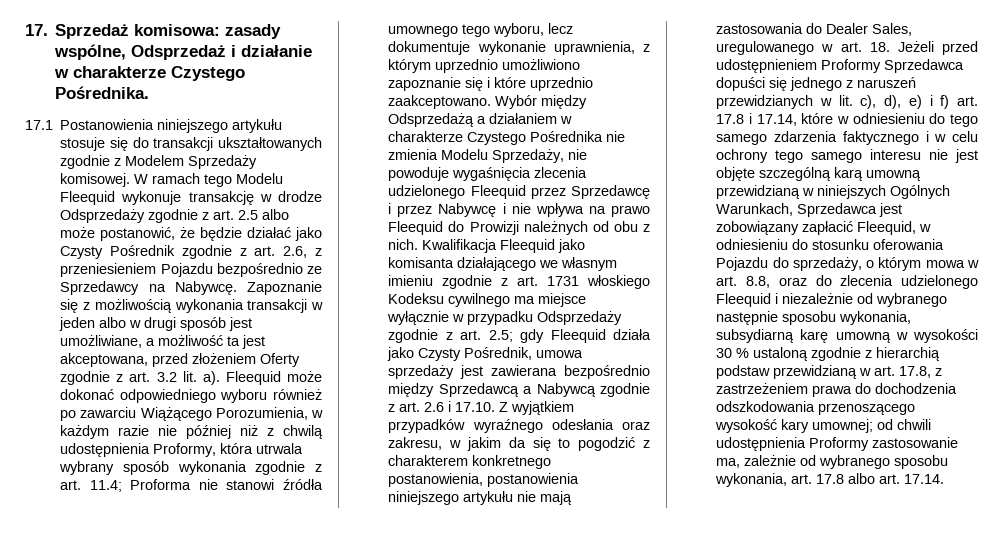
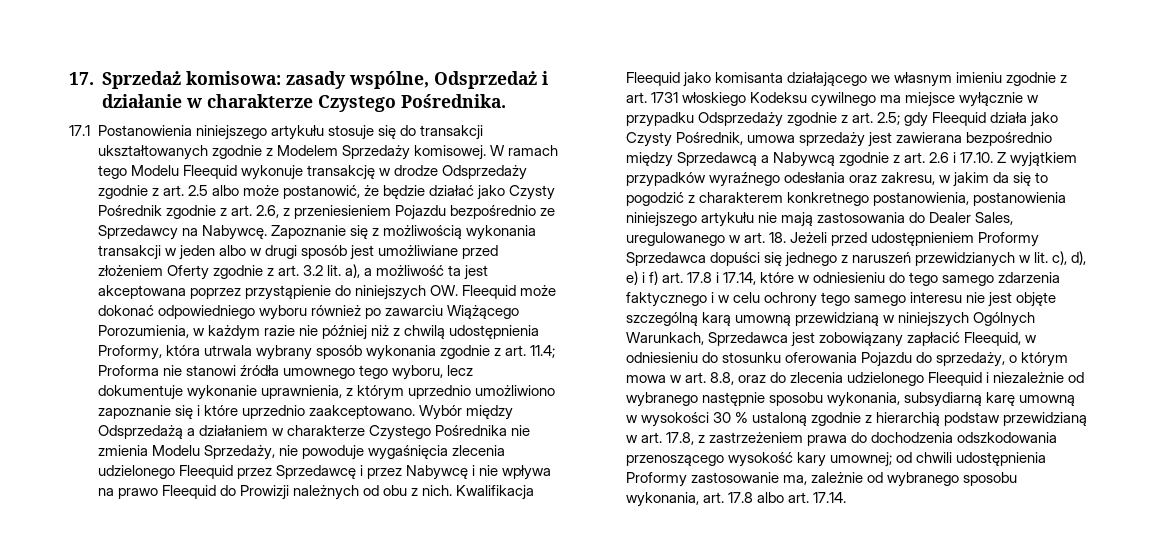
- Zapoznanie się z możliwością wykonania transakcji w jeden albo w drugi sposób jest umożliwiane, a możliwość ta jest akceptowana, przed złożeniem Oferty zgodnie z art. 3.2 lit. a). Fleequid może dokonać odpowiedniego wyboru również po zawarciu Wiążącego Porozumienia, w każdym razie nie później niż z chwilą udostępnienia Proformy, która utrwala wybrany sposób wykonania zgodnie z art. 11.4;
+ Zapoznanie się z możliwością wykonania transakcji w jeden albo w drugi sposób jest umożliwiane przed złożeniem Oferty zgodnie z art. 3.2 lit. a), a możliwość ta jest akceptowana poprzez przystąpienie do niniejszych OW. Fleequid może dokonać odpowiedniego wyboru również po zawarciu Wiążącego Porozumienia, w każdym razie nie później niż z chwilą udostępnienia Proformy, która utrwala wybrany sposób wykonania zgodnie z art. 11.4;

